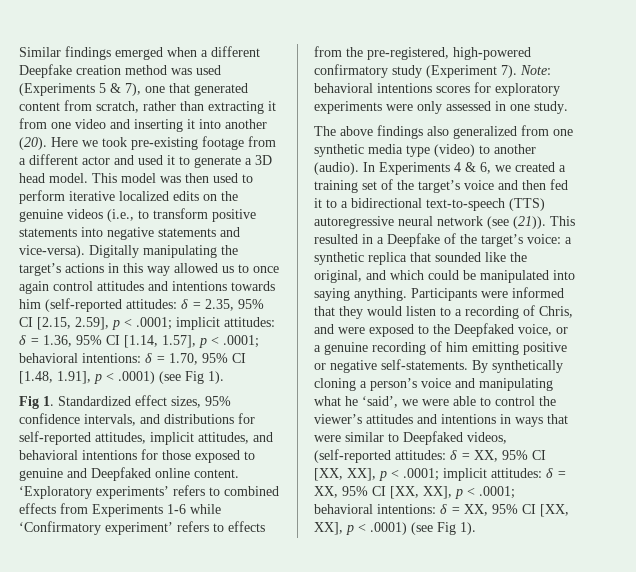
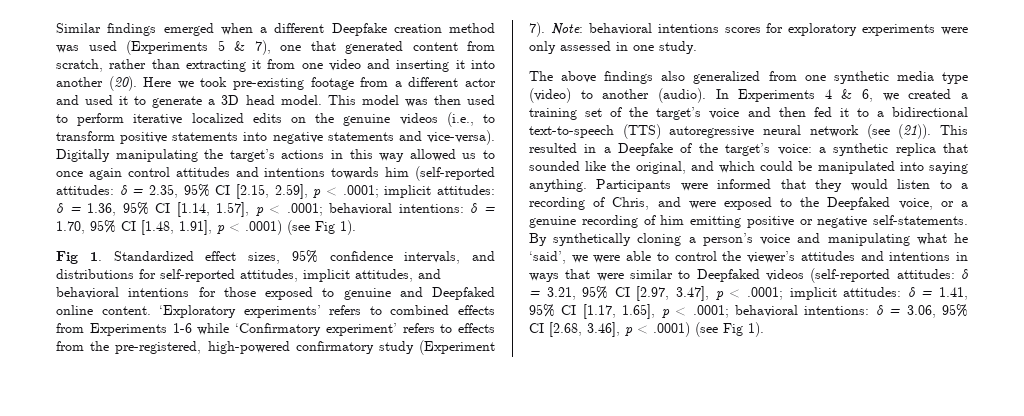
- By synthetically cloning a person’s voice and manipulating what he ‘said’, we were able to control the viewer’s attitudes and intentions in ways that were similar to Deepfaked videos, (self-reported attitudes: δ = XX, 95% CI [XX, XX], p < .0001; implicit attitudes: δ = XX, 95% CI [XX, XX], p < .0001; behavioral intentions: δ = XX, 95% CI [XX, XX], p < .0001) (see Fig 1).
+ By synthetically cloning a person’s voice and manipulating what he ‘said’, we were able to control the viewer’s attitudes and intentions in ways that were similar to Deepfaked videos (self-reported attitudes: δ = 3.21, 95% CI [2.97, 3.47], p < .0001; implicit attitudes: δ = 1.41, 95% CI [1.17, 1.65], p < .0001; behavioral intentions: δ = 3.06, 95% CI [2.68, 3.46], p < .0001) (see Fig 1).

